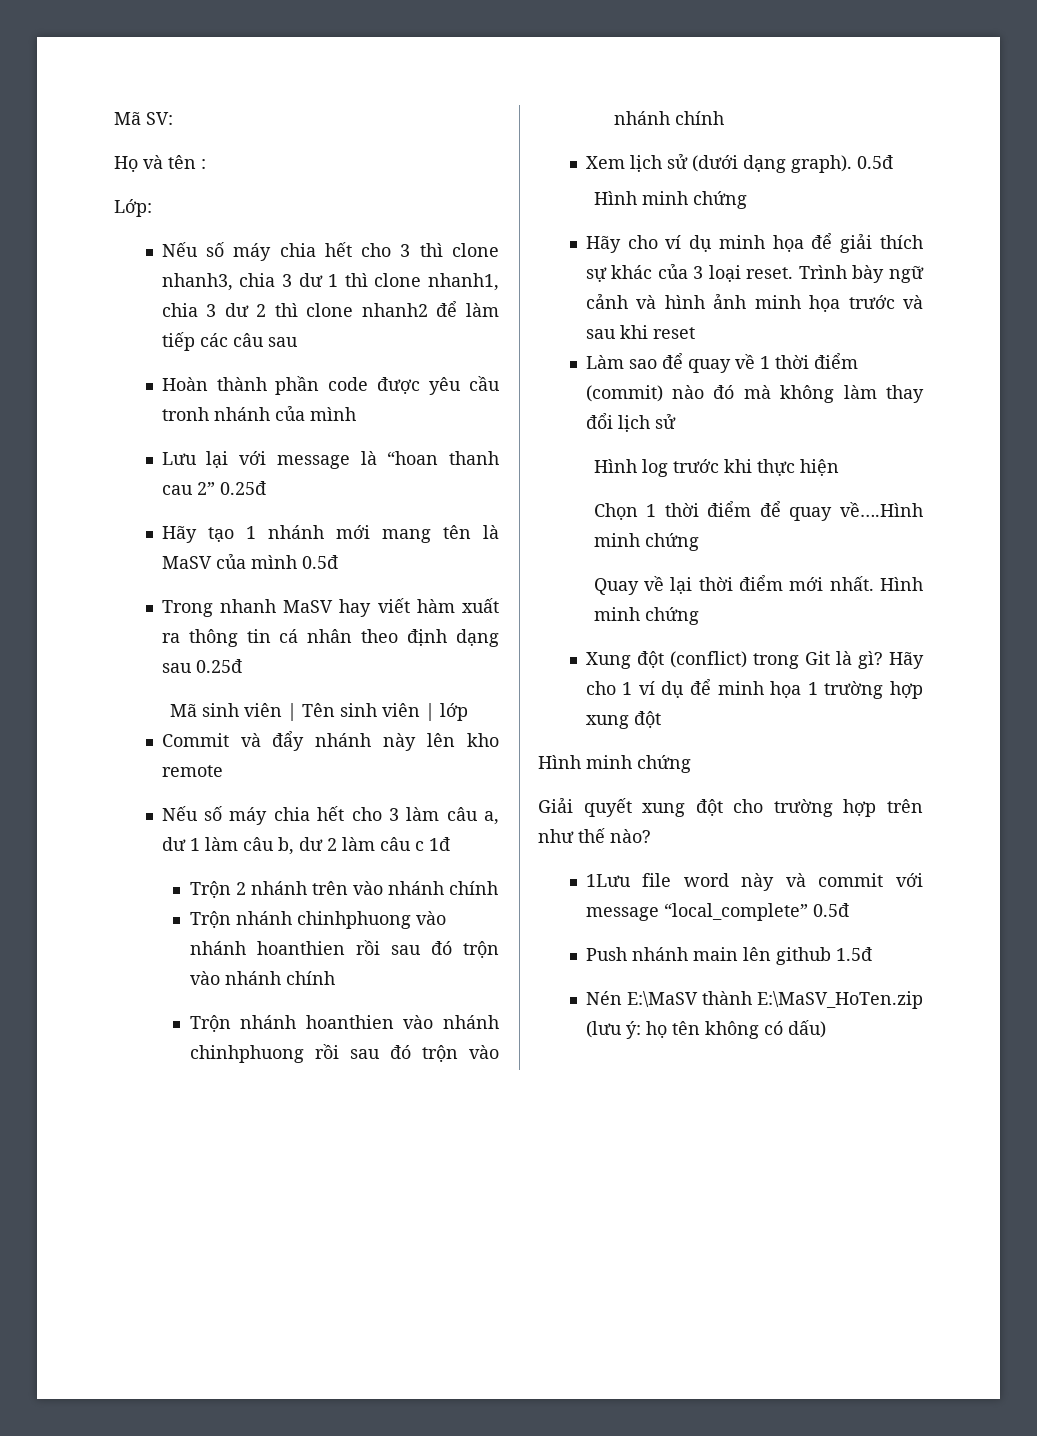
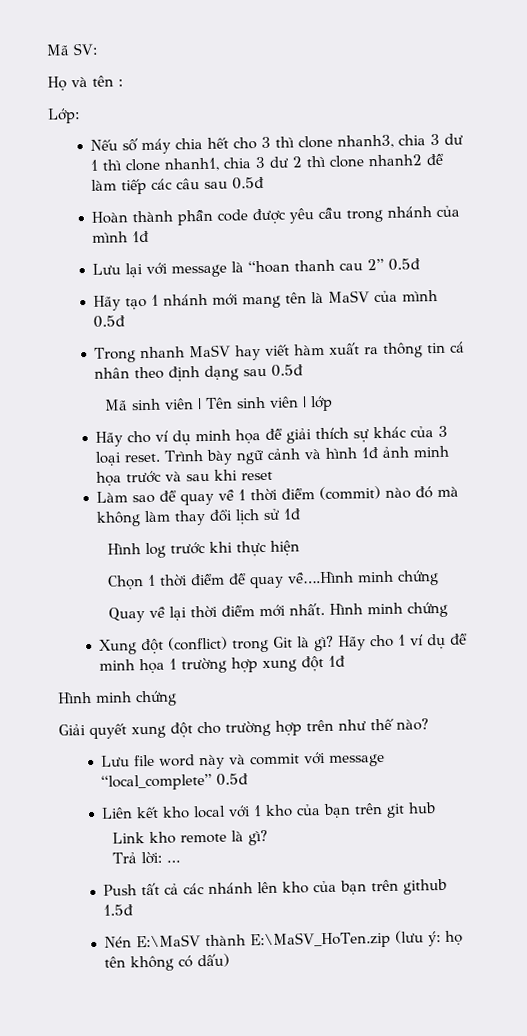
- Nếu số máy chia hết cho 3 thì clone nhanh3, chia 3 dư 1 thì clone nhanh1, chia 3 dư 2 thì clone nhanh2 để làm tiếp các câu sau
+ Nếu số máy chia hết cho 3 thì clone nhanh3, chia 3 dư 1 thì clone nhanh1, chia 3 dư 2 thì clone nhanh2 để làm tiếp các câu sau 0.5đ
- Hoàn thành phần code được yêu cầu tronh nhánh của mình
+ Hoàn thành phần code được yêu cầu trong nhánh của mình 1đ
- Lưu lại với message là “hoan thanh cau 2” 0.25đ
+ Lưu lại với message là “hoan thanh cau 2” 0.5đ
- Trong nhanh MaSV hay viết hàm xuất ra thông tin cá nhân theo định dạng sau 0.25đ
+ Trong nhanh MaSV hay viết hàm xuất ra thông tin cá nhân theo định dạng sau 0.5đ
- Commit và đẩy nhánh này lên kho remote
- Nếu số máy chia hết cho 3 làm câu a, dư 1 làm câu b, dư 2 làm câu c 1đ
- Trộn 2 nhánh trên vào nhánh chính
- Trộn nhánh chinhphuong vào nhánh hoanthien rồi sau đó trộn vào nhánh chính
- Trộn nhánh hoanthien vào nhánh chinhphuong rồi sau đó trộn vào nhánh chính
- Xem lịch sử (dưới dạng graph). 0.5đ
- Hình minh chứng
- Trình bày ngữ cảnh và hình ảnh minh họa trước và sau khi reset
+ Trình bày ngữ cảnh và hình 1đ ảnh minh họa trước và sau khi reset
- Làm sao để quay về 1 thời điểm (commit) nào đó mà không làm thay đổi lịch sử
+ Làm sao để quay về 1 thời điểm (commit) nào đó mà không làm thay đổi lịch sử 1đ
- Hãy cho 1 ví dụ để minh họa 1 trường hợp xung đột
+ Hãy cho 1 ví dụ để minh họa 1 trường hợp xung đột 1đ
- 1Lưu file word này và commit với message “local_complete” 0.5đ
+ Lưu file word này và commit với message “local_complete” 0.5đ
- Push nhánh main lên github 1.5đ
+ Liên kết kho local với 1 kho của bạn trên git hub
+ Link kho remote là gì?
+ Trả lời: …
+ Push tất cả các nhánh lên kho của bạn trên github 1.5đ

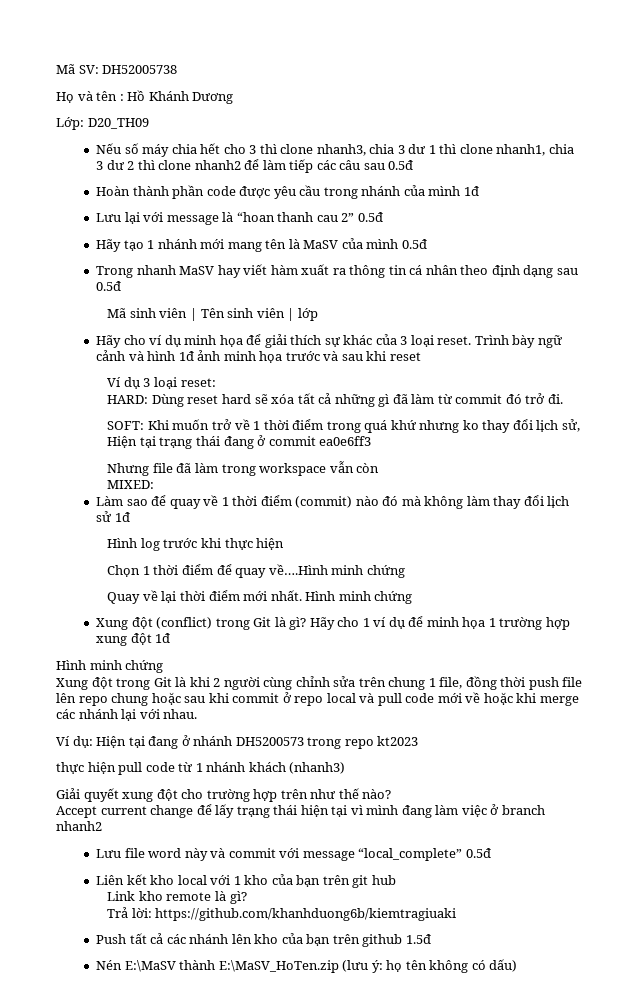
- Mã SV:
+ Mã SV: DH52005738
- Họ và tên :
+ Họ và tên : Hồ Khánh Dương
- Lớp:
+ Lớp: D20_TH09
+ Ví dụ 3 loại reset:
+ HARD: Dùng reset hard sẽ xóa tất cả những gì đã làm từ commit đó trở đi.
+ SOFT: Khi muốn trở về 1 thời điểm trong quá khứ nhưng ko thay đổi lịch sử, Hiện tại trạng thái đang ở commit ea0e6ff3
+ Nhưng file đã làm trong workspace vẫn còn
+ MIXED:
+ Xung đột trong Git là khi 2 người cùng chỉnh sửa trên chung 1 file, đồng thời push file lên repo chung hoặc sau khi commit ở repo local và pull code mới về hoặc khi merge các nhánh lại với nhau.
+ Ví dụ: Hiện tại đang ở nhánh DH5200573 trong repo kt2023
+ thực hiện pull code từ 1 nhánh khách (nhanh3)
+ Accept current change để lấy trạng thái hiện tại vì mình đang làm việc ở branch nhanh2
- Trả lời: …
+ Trả lời: https://github.com/khanhduong6b/kiemtragiuaki

